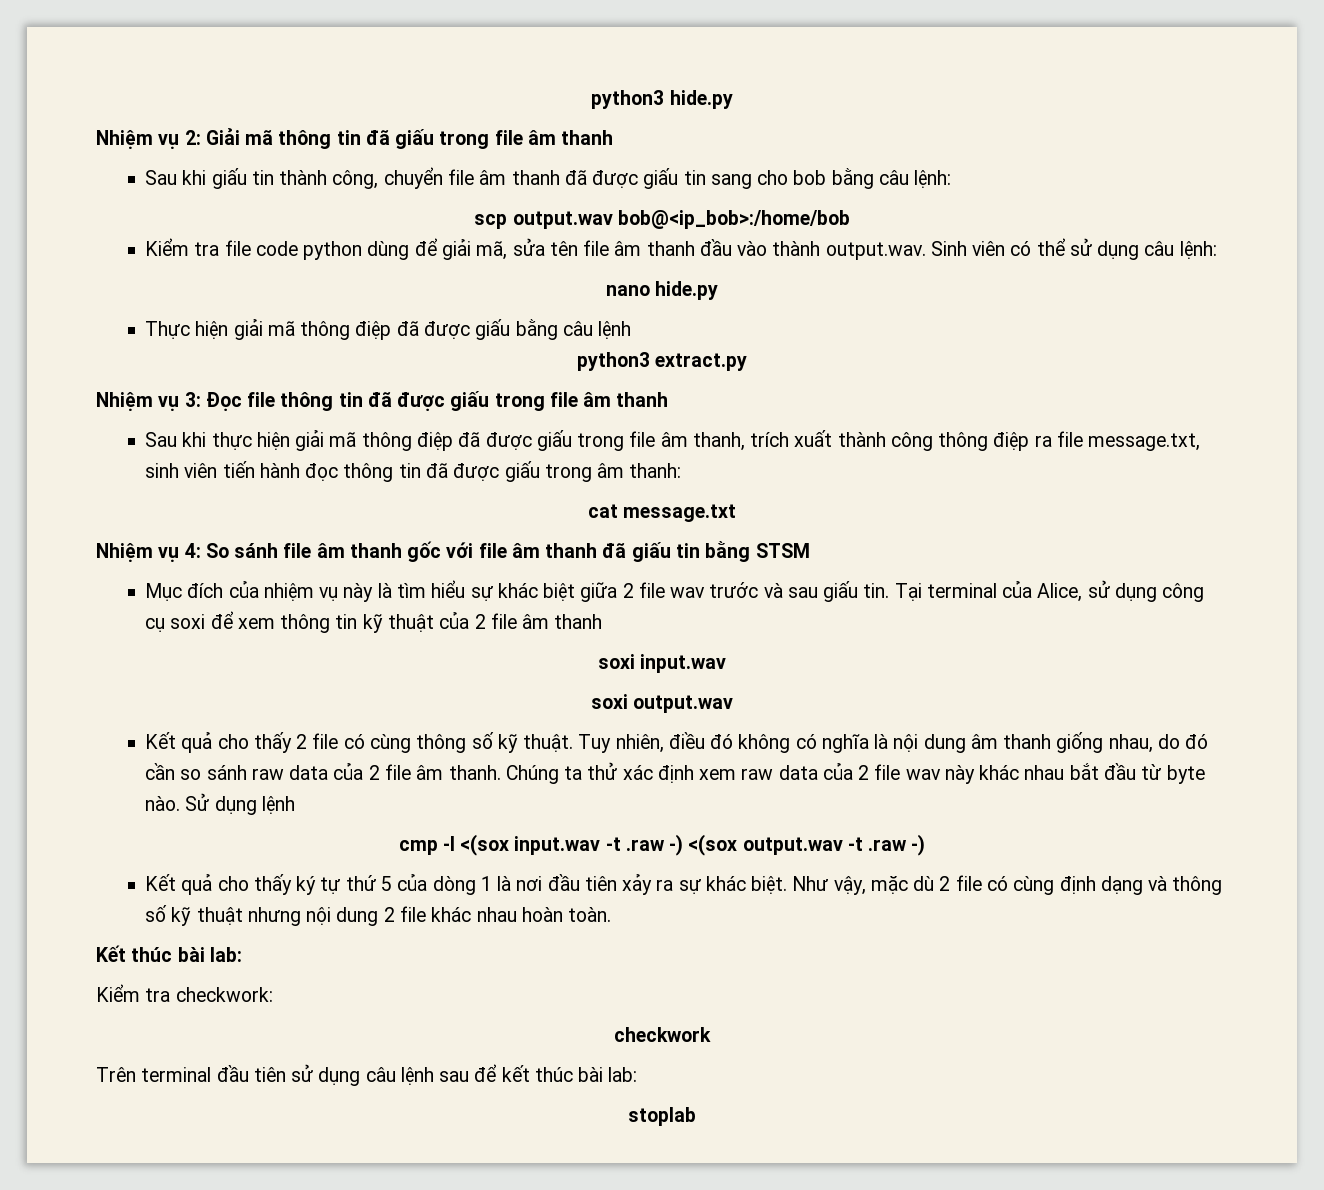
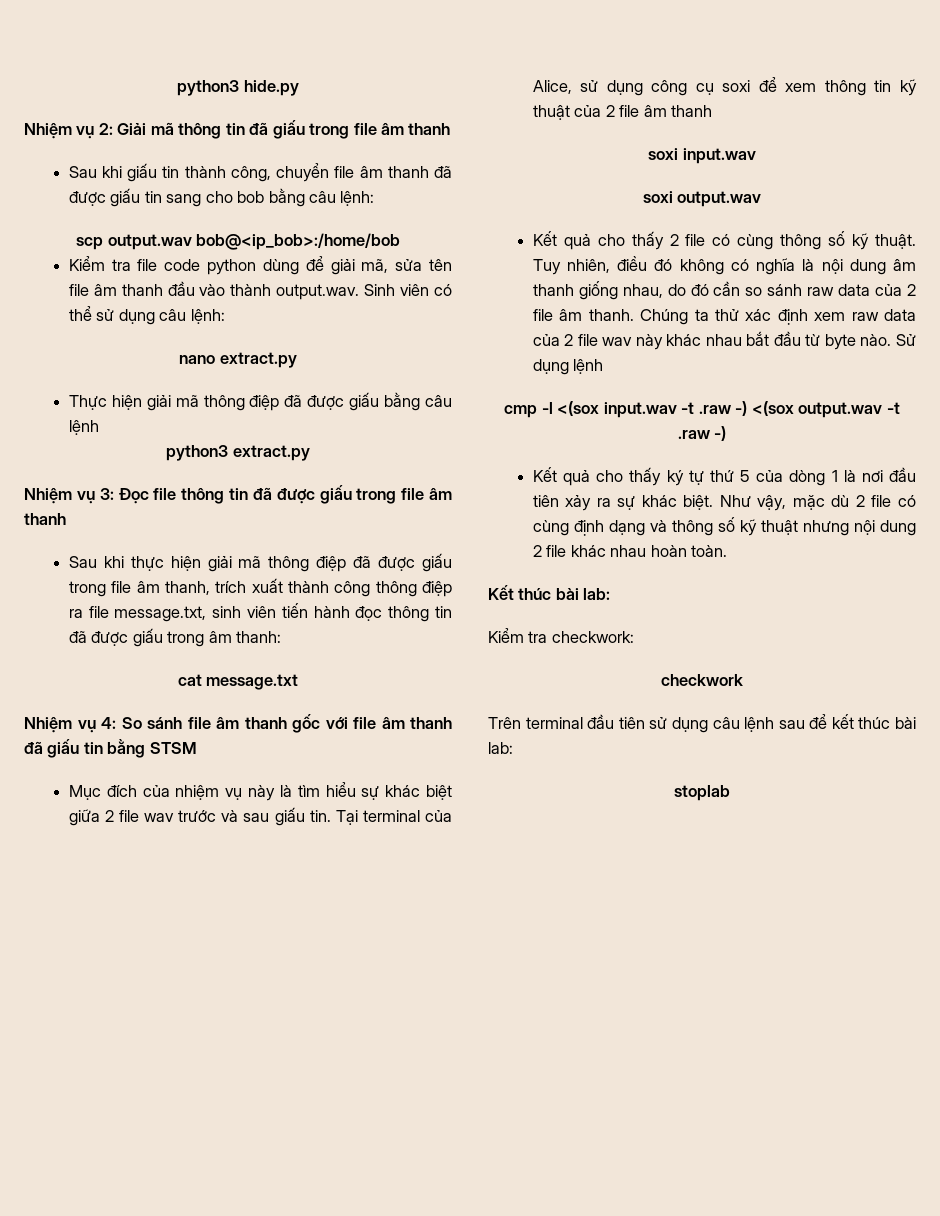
- nano hide.py
+ nano extract.py

